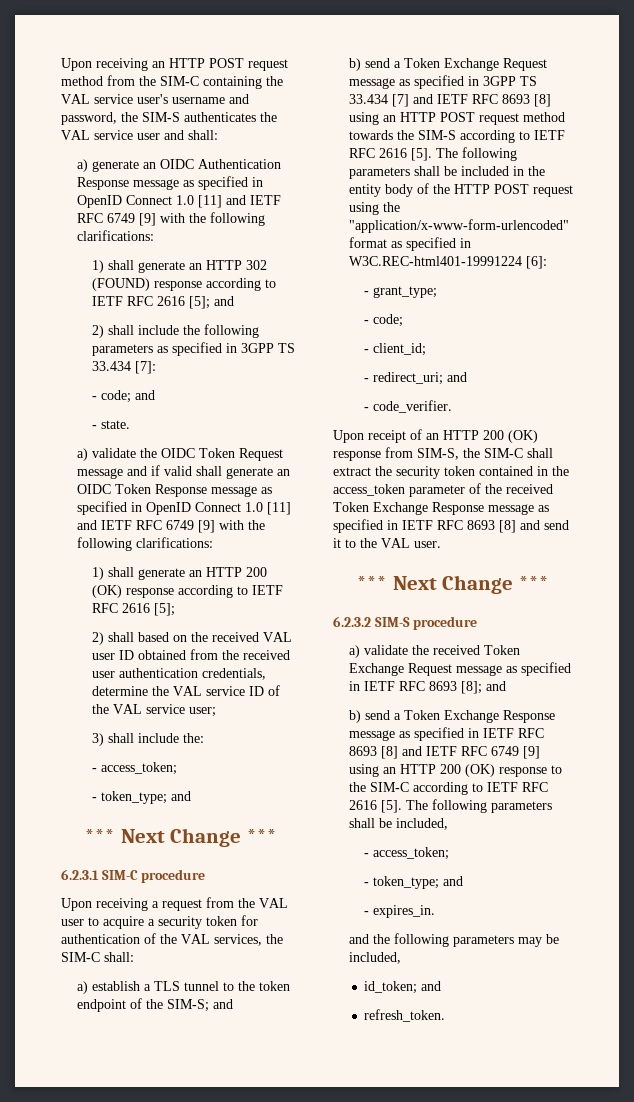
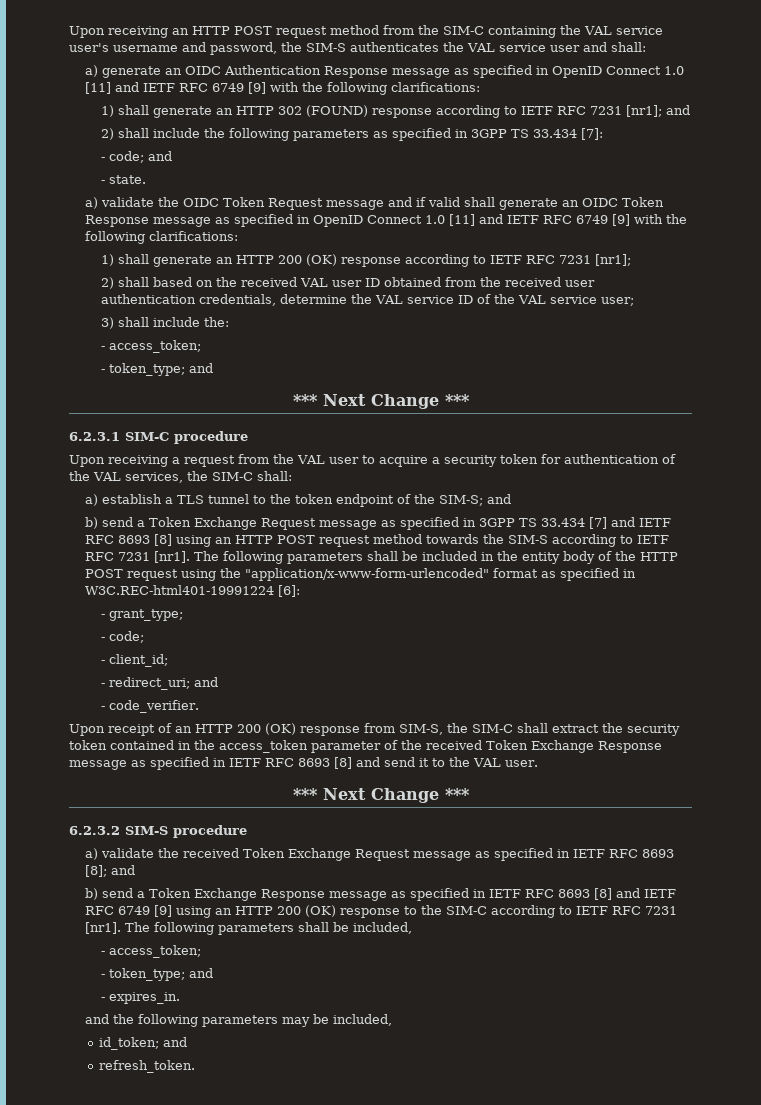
- 1) shall generate an HTTP 302 (FOUND) response according to IETF RFC 2616 [5]; and
+ 1) shall generate an HTTP 302 (FOUND) response according to IETF RFC 7231 [nr1]; and
- 1) shall generate an HTTP 200 (OK) response according to IETF RFC 2616 [5];
+ 1) shall generate an HTTP 200 (OK) response according to IETF RFC 7231 [nr1];
- b) send a Token Exchange Request message as specified in 3GPP TS 33.434 [7] and IETF RFC 8693 [8] using an HTTP POST request method towards the SIM-S according to IETF RFC 2616 [5].
+ b) send a Token Exchange Request message as specified in 3GPP TS 33.434 [7] and IETF RFC 8693 [8] using an HTTP POST request method towards the SIM-S according to IETF RFC 7231 [nr1].
- b) send a Token Exchange Response message as specified in IETF RFC 8693 [8] and IETF RFC 6749 [9] using an HTTP 200 (OK) response to the SIM-C according to IETF RFC 2616 [5].
+ b) send a Token Exchange Response message as specified in IETF RFC 8693 [8] and IETF RFC 6749 [9] using an HTTP 200 (OK) response to the SIM-C according to IETF RFC 7231 [nr1].

